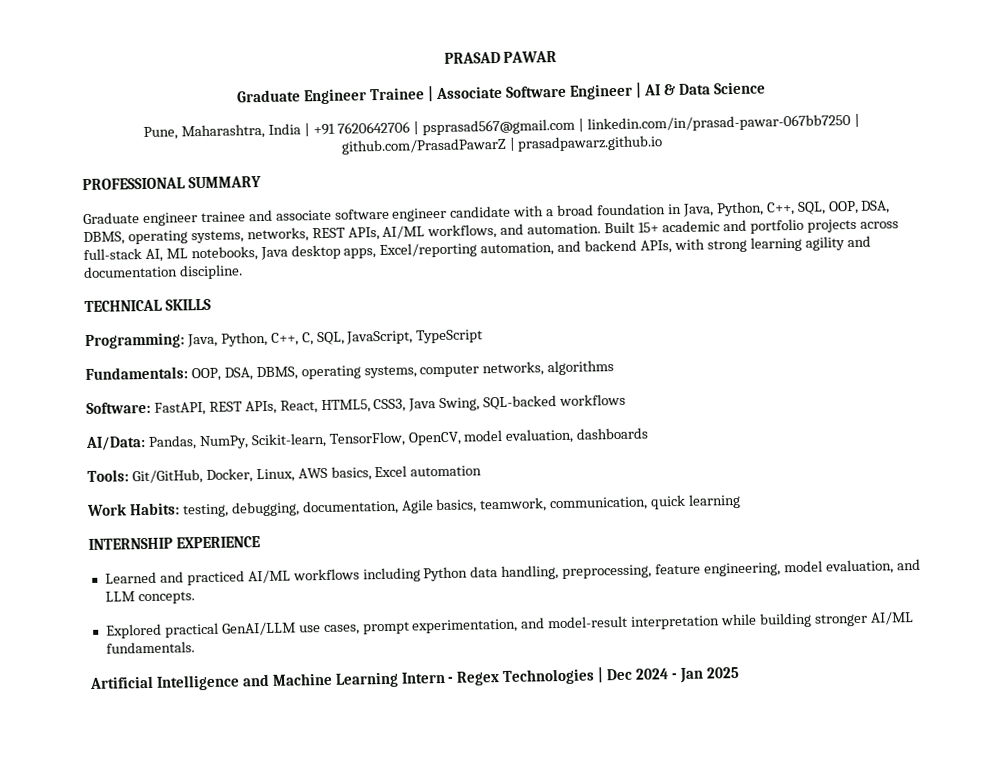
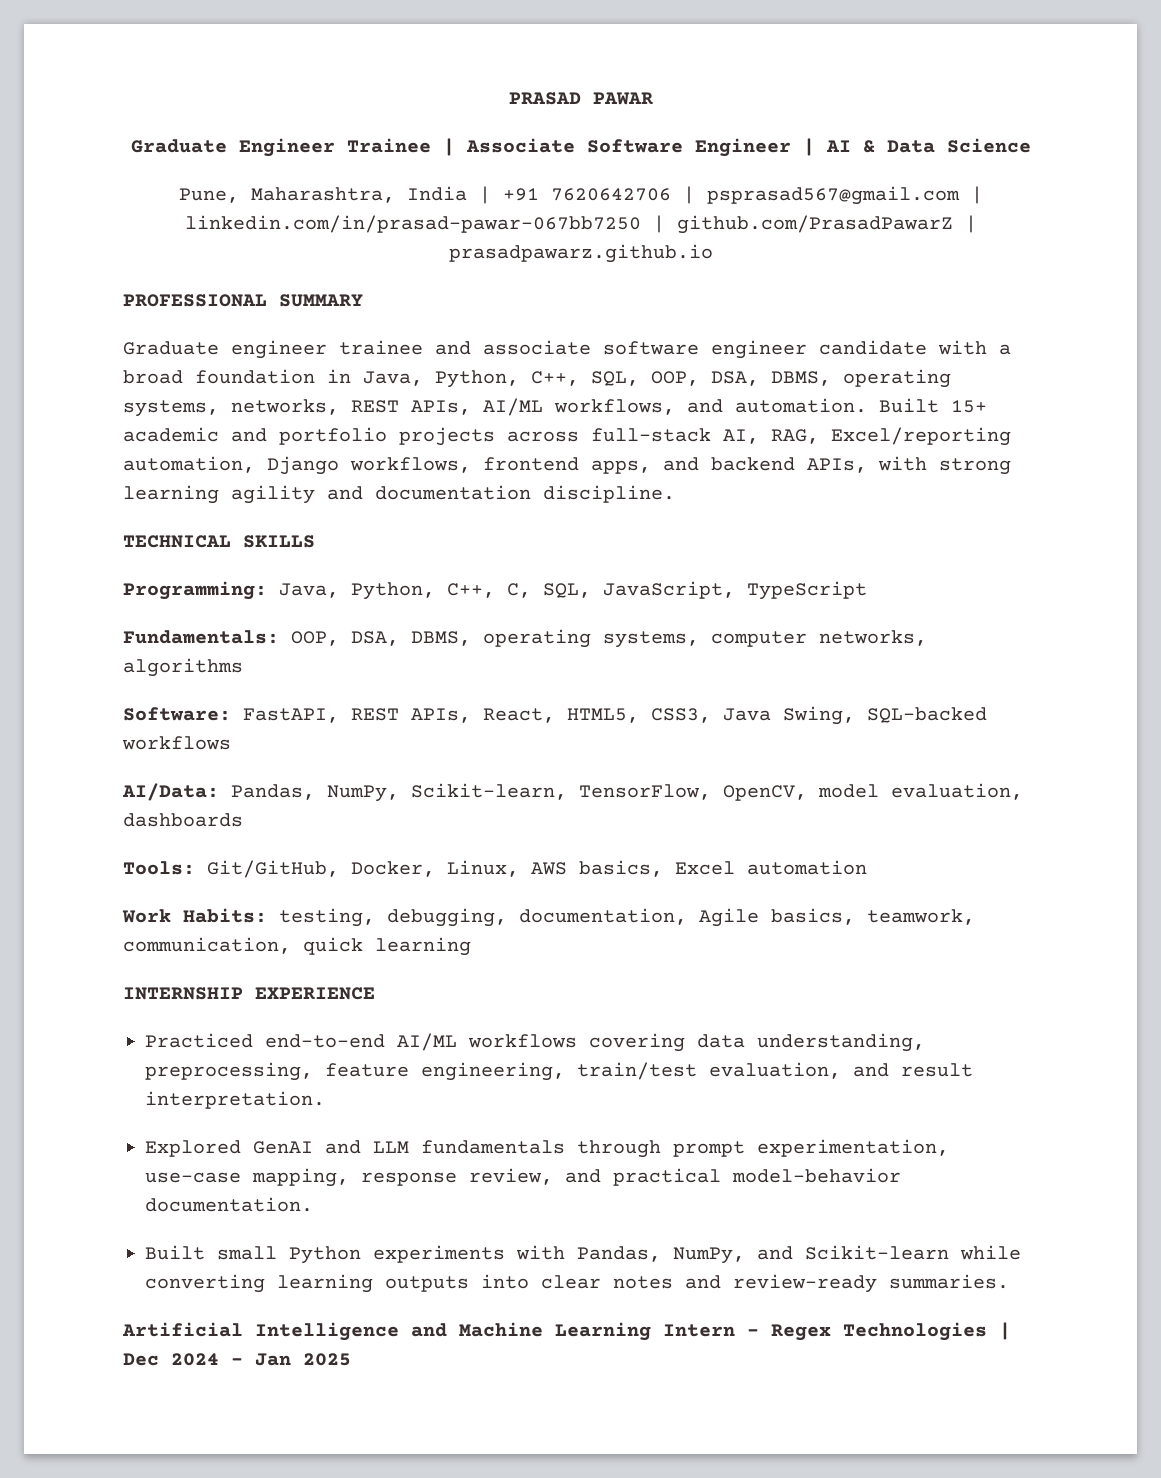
- Built 15+ academic and portfolio projects across full-stack AI, ML notebooks, Java desktop apps, Excel/reporting automation, and backend APIs, with strong learning agility and documentation discipline.
+ Built 15+ academic and portfolio projects across full-stack AI, RAG, Excel/reporting automation, Django workflows, frontend apps, and backend APIs, with strong learning agility and documentation discipline.
- Learned and practiced AI/ML workflows including Python data handling, preprocessing, feature engineering, model evaluation, and LLM concepts.
+ Practiced end-to-end AI/ML workflows covering data understanding, preprocessing, feature engineering, train/test evaluation, and result interpretation.
- Explored practical GenAI/LLM use cases, prompt experimentation, and model-result interpretation while building stronger AI/ML fundamentals.
+ Explored GenAI and LLM fundamentals through prompt experimentation, use-case mapping, response review, and practical model-behavior documentation.
+ Built small Python experiments with Pandas, NumPy, and Scikit-learn while converting learning outputs into clear notes and review-ready summaries.

